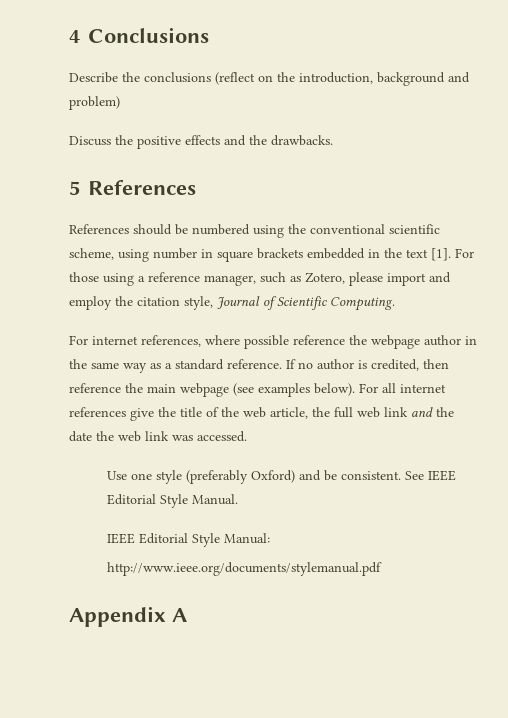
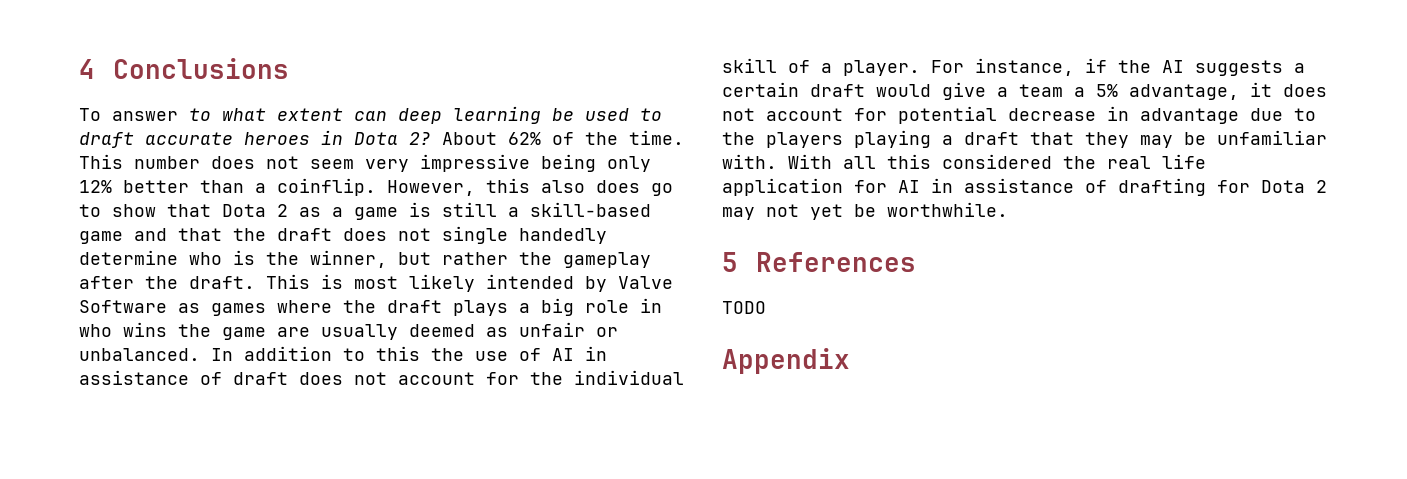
- Describe the conclusions (reflect on the introduction, background and problem)
- Discuss the positive effects and the drawbacks.
+ To answer to what extent can deep learning be used to draft accurate heroes in Dota 2? About 62% of the time. This number does not seem very impressive being only 12% better than a coinflip. However, this also does go to show that Dota 2 as a game is still a skill-based game and that the draft does not single handedly determine who is the winner, but rather the gameplay after the draft. This is most likely intended by Valve Software as games where the draft plays a big role in who wins the game are usually deemed as unfair or unbalanced. In addition to this the use of AI in assistance of draft does not account for the individual skill of a player. For instance, if the AI suggests a certain draft would give a team a 5% advantage, it does not account for potential decrease in advantage due to the players playing a draft that they may be unfamiliar with. With all this considered the real life application for AI in assistance of drafting for Dota 2 may not yet be worthwhile.
  5 References
- References should be numbered using the conventional scientific scheme, using number in square brackets embedded in the text [1]. For those using a reference manager, such as Zotero, please import and employ the citation style, Journal of Scientific Computing.
- For internet references, where possible reference the webpage author in the same way as a standard reference. If no author is credited, then reference the main webpage (see examples below). For all internet references give the title of the web article, the full web link and the date the web link was accessed.
- Use one style (preferably Oxford) and be consistent. See IEEE Editorial Style Manual.
- IEEE Editorial Style Manual:
- http://www.ieee.org/documents/stylemanual.pdf
+ TODO
- Appendix A
+ Appendix

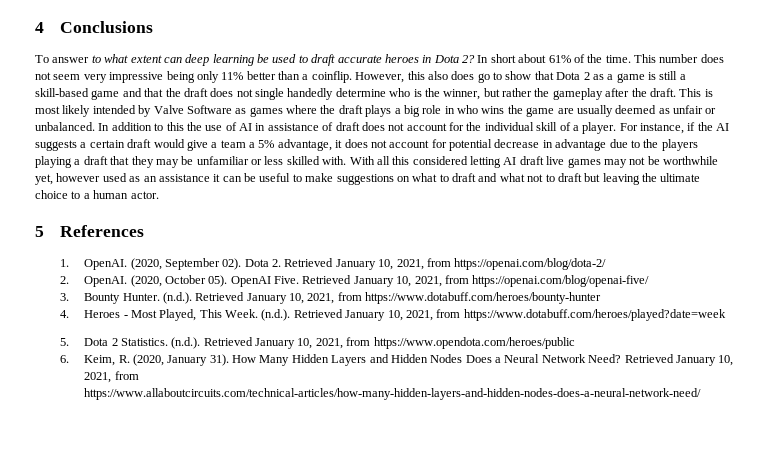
- About 62% of the time.
+ In short about 61% of the time.
- This number does not seem very impressive being only 12% better than a coinflip.
+ This number does not seem very impressive being only 11% better than a coinflip.
- For instance, if the AI suggests a certain draft would give a team a 5% advantage, it does not account for potential decrease in advantage due to the players playing a draft that they may be unfamiliar with.
+ For instance, if the AI suggests a certain draft would give a team a 5% advantage, it does not account for potential decrease in advantage due to the players playing a draft that they may be unfamiliar or less skilled with.
- With all this considered the real life application for AI in assistance of drafting for Dota 2 may not yet be worthwhile.
+ With all this considered letting AI draft live games may not be worthwhile yet, however used as an assistance it can be useful to make suggestions on what to draft and what not to draft but leaving the ultimate choice to a human actor.
  5 References
- TODO
- Appendix
+ 1. OpenAI. (2020, September 02). Dota 2. Retrieved January 10, 2021, from https://openai.com/blog/dota-2/
+ 2. OpenAI. (2020, October 05). OpenAI Five. Retrieved January 10, 2021, from https://openai.com/blog/openai-five/
+ 3. Bounty Hunter. (n.d.). Retrieved January 10, 2021, from https://www.dotabuff.com/heroes/bounty-hunter
+ 4. Heroes - Most Played, This Week. (n.d.). Retrieved January 10, 2021, from https://www.dotabuff.com/heroes/played?date=week
+ 5. Dota 2 Statistics. (n.d.). Retrieved January 10, 2021, from https://www.opendota.com/heroes/public
+ 6. Keim, R. (2020, January 31). How Many Hidden Layers and Hidden Nodes Does a Neural Network Need? Retrieved January 10, 2021, from https://www.allaboutcircuits.com/technical-articles/how-many-hidden-layers-and-hidden-nodes-does-a-neural-network-need/

